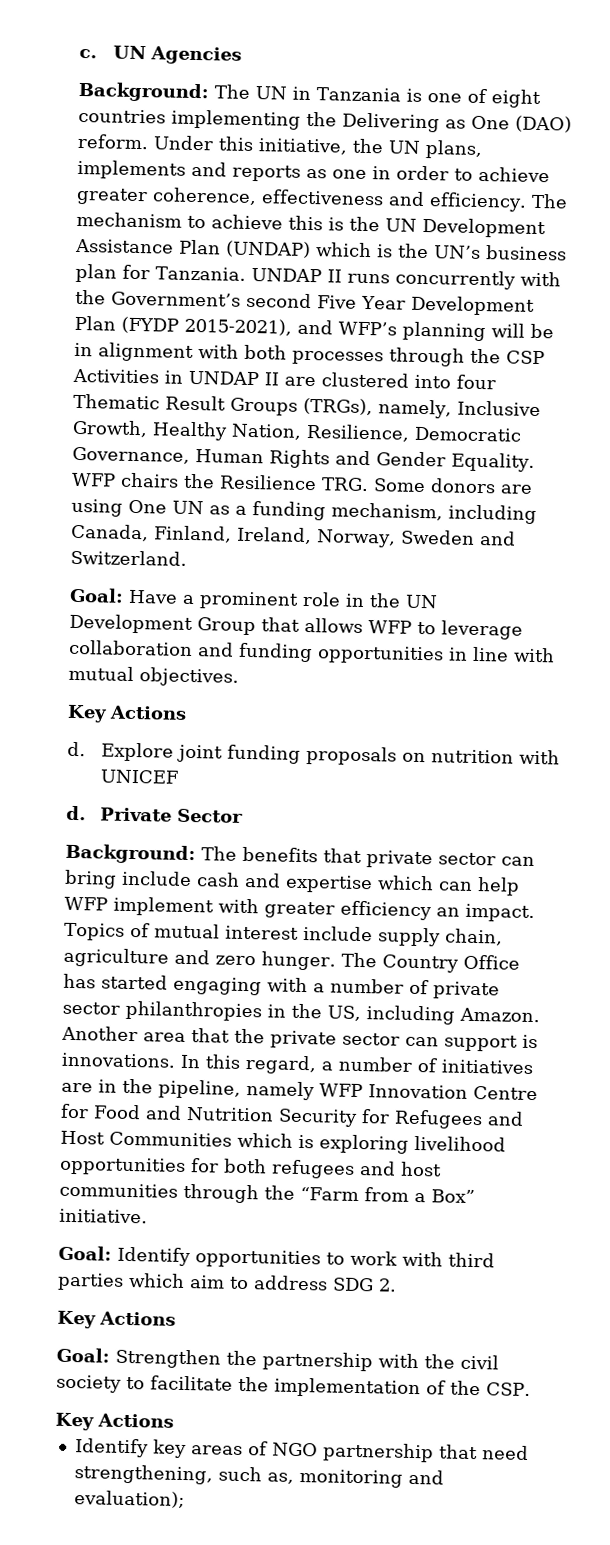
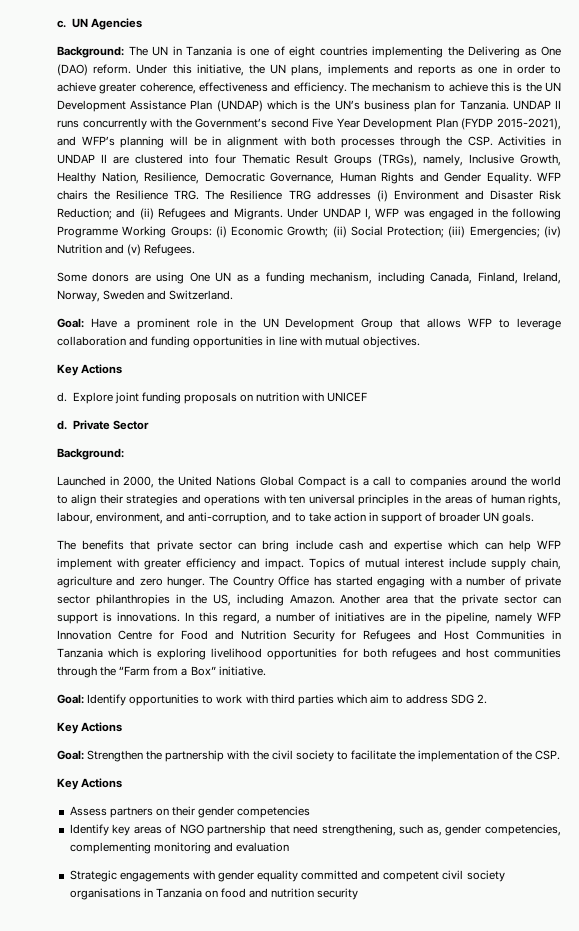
- UNDAP II runs concurrently with the Government’s second Five Year Development Plan (FYDP 2015-2021), and WFP’s planning will be in alignment with both processes through the CSP Activities in UNDAP II are clustered into four Thematic Result Groups (TRGs), namely, Inclusive Growth, Healthy Nation, Resilience, Democratic Governance, Human Rights and Gender Equality.
+ UNDAP II runs concurrently with the Government’s second Five Year Development Plan (FYDP 2015-2021), and WFP’s planning will be in alignment with both processes through the CSP. Activities in UNDAP II are clustered into four Thematic Result Groups (TRGs), namely, Inclusive Growth, Healthy Nation, Resilience, Democratic Governance, Human Rights and Gender Equality.
- WFP chairs the Resilience TRG. Some donors are using One UN as a funding mechanism, including Canada, Finland, Ireland, Norway, Sweden and Switzerland.
+ WFP chairs the Resilience TRG. The Resilience TRG addresses (i) Environment and Disaster Risk Reduction; and (ii) Refugees and Migrants. Under UNDAP I, WFP was engaged in the following Programme Working Groups: (i) Economic Growth; (ii) Social Protection; (iii) Emergencies; (iv) Nutrition and (v) Refugees.
+ Some donors are using One UN as a funding mechanism, including Canada, Finland, Ireland, Norway, Sweden and Switzerland.
  Private Sector
- Background: The benefits that private sector can bring include cash and expertise which can help WFP implement with greater efficiency an impact.
+ Background:
+ Launched in 2000, the United Nations Global Compact is a call to companies around the world to align their strategies and operations with ten universal principles in the areas of human rights, labour, environment, and anti-corruption, and to take action in support of broader UN goals.
+ The benefits that private sector can bring include cash and expertise which can help WFP implement with greater efficiency and impact.
- In this regard, a number of initiatives are in the pipeline, namely WFP Innovation Centre for Food and Nutrition Security for Refugees and Host Communities which is exploring livelihood opportunities for both refugees and host communities through the “Farm from a Box” initiative.
+ In this regard, a number of initiatives are in the pipeline, namely WFP Innovation Centre for Food and Nutrition Security for Refugees and Host Communities in Tanzania which is exploring livelihood opportunities for both refugees and host communities through the “Farm from a Box” initiative.
+ Assess partners on their gender competencies
- Identify key areas of NGO partnership that need strengthening, such as, monitoring and evaluation);
+ Identify key areas of NGO partnership that need strengthening, such as, gender competencies, complementing monitoring and evaluation
+ Strategic engagements with gender equality committed and competent civil society organisations in Tanzania on food and nutrition security

